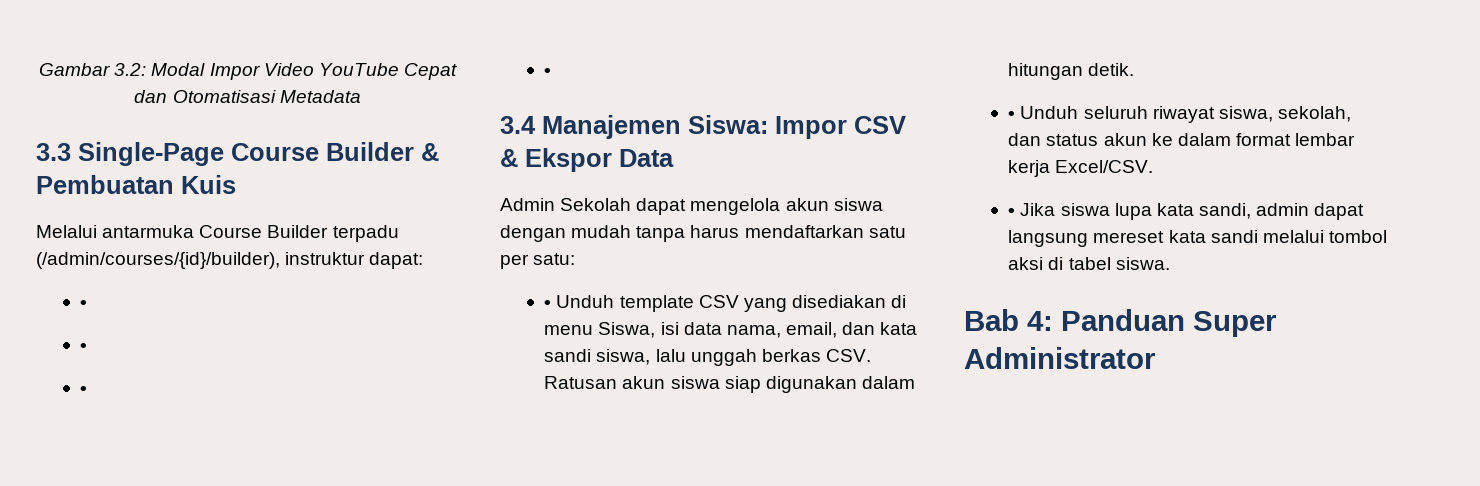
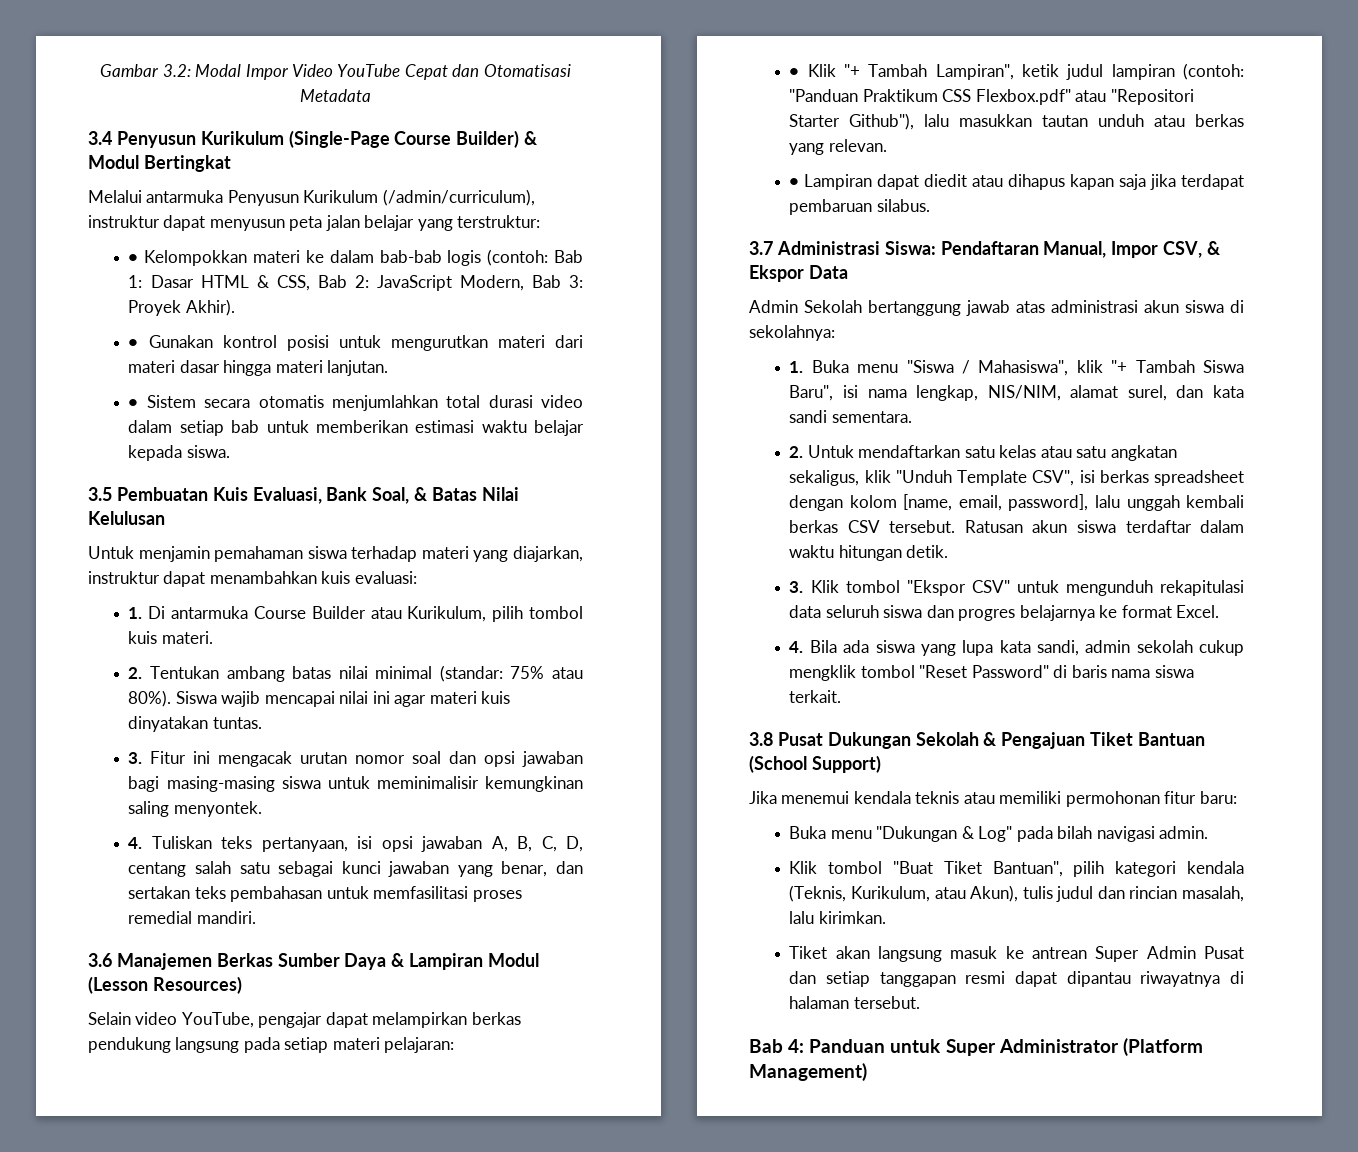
- 3.3 Single-Page Course Builder & Pembuatan Kuis
- Melalui antarmuka Course Builder terpadu (/admin/courses/{id}/builder), instruktur dapat:
- •
- •
- •
- •
- 3.4 Manajemen Siswa: Impor CSV & Ekspor Data
+ 3.4 Penyusun Kurikulum (Single-Page Course Builder) & Modul Bertingkat
+ Melalui antarmuka Penyusun Kurikulum (/admin/curriculum), instruktur dapat menyusun peta jalan belajar yang terstruktur:
+ • Kelompokkan materi ke dalam bab-bab logis (contoh: Bab 1: Dasar HTML & CSS, Bab 2: JavaScript Modern, Bab 3: Proyek Akhir).
+ • Gunakan kontrol posisi untuk mengurutkan materi dari materi dasar hingga materi lanjutan.
+ • Sistem secara otomatis menjumlahkan total durasi video dalam setiap bab untuk memberikan estimasi waktu belajar kepada siswa.
+ 3.5 Pembuatan Kuis Evaluasi, Bank Soal, & Batas Nilai Kelulusan
+ Untuk menjamin pemahaman siswa terhadap materi yang diajarkan, instruktur dapat menambahkan kuis evaluasi:
+ 1. Di antarmuka Course Builder atau Kurikulum, pilih tombol kuis materi.
+ 2. Tentukan ambang batas nilai minimal (standar: 75% atau 80%). Siswa wajib mencapai nilai ini agar materi kuis dinyatakan tuntas.
+ 3. Fitur ini mengacak urutan nomor soal dan opsi jawaban bagi masing-masing siswa untuk meminimalisir kemungkinan saling menyontek.
+ 4. Tuliskan teks pertanyaan, isi opsi jawaban A, B, C, D, centang salah satu sebagai kunci jawaban yang benar, dan sertakan teks pembahasan untuk memfasilitasi proses remedial mandiri.
+ 3.6 Manajemen Berkas Sumber Daya & Lampiran Modul (Lesson Resources)
+ Selain video YouTube, pengajar dapat melampirkan berkas pendukung langsung pada setiap materi pelajaran:
+ • Klik "+ Tambah Lampiran", ketik judul lampiran (contoh: "Panduan Praktikum CSS Flexbox.pdf" atau "Repositori Starter Github"), lalu masukkan tautan unduh atau berkas yang relevan.
+ • Lampiran dapat diedit atau dihapus kapan saja jika terdapat pembaruan silabus.
+ 3.7 Administrasi Siswa: Pendaftaran Manual, Impor CSV, & Ekspor Data
- Admin Sekolah dapat mengelola akun siswa dengan mudah tanpa harus mendaftarkan satu per satu:
- • Unduh template CSV yang disediakan di menu Siswa, isi data nama, email, dan kata sandi siswa, lalu unggah berkas CSV. Ratusan akun siswa siap digunakan dalam hitungan detik.
- • Unduh seluruh riwayat siswa, sekolah, dan status akun ke dalam format lembar kerja Excel/CSV.
- • Jika siswa lupa kata sandi, admin dapat langsung mereset kata sandi melalui tombol aksi di tabel siswa.
+ Admin Sekolah bertanggung jawab atas administrasi akun siswa di sekolahnya:
+ 1. Buka menu "Siswa / Mahasiswa", klik "+ Tambah Siswa Baru", isi nama lengkap, NIS/NIM, alamat surel, dan kata sandi sementara.
+ 2. Untuk mendaftarkan satu kelas atau satu angkatan sekaligus, klik "Unduh Template CSV", isi berkas spreadsheet dengan kolom [name, email, password], lalu unggah kembali berkas CSV tersebut. Ratusan akun siswa terdaftar dalam waktu hitungan detik.
+ 3. Klik tombol "Ekspor CSV" untuk mengunduh rekapitulasi data seluruh siswa dan progres belajarnya ke format Excel.
+ 4. Bila ada siswa yang lupa kata sandi, admin sekolah cukup mengklik tombol "Reset Password" di baris nama siswa terkait.
+ 3.8 Pusat Dukungan Sekolah & Pengajuan Tiket Bantuan (School Support)
+ Jika menemui kendala teknis atau memiliki permohonan fitur baru:
+ Buka menu "Dukungan & Log" pada bilah navigasi admin.
+ Klik tombol "Buat Tiket Bantuan", pilih kategori kendala (Teknis, Kurikulum, atau Akun), tulis judul dan rincian masalah, lalu kirimkan.
+ Tiket akan langsung masuk ke antrean Super Admin Pusat dan setiap tanggapan resmi dapat dipantau riwayatnya di halaman tersebut.
- Bab 4: Panduan Super Administrator
+ Bab 4: Panduan untuk Super Administrator (Platform Management)

